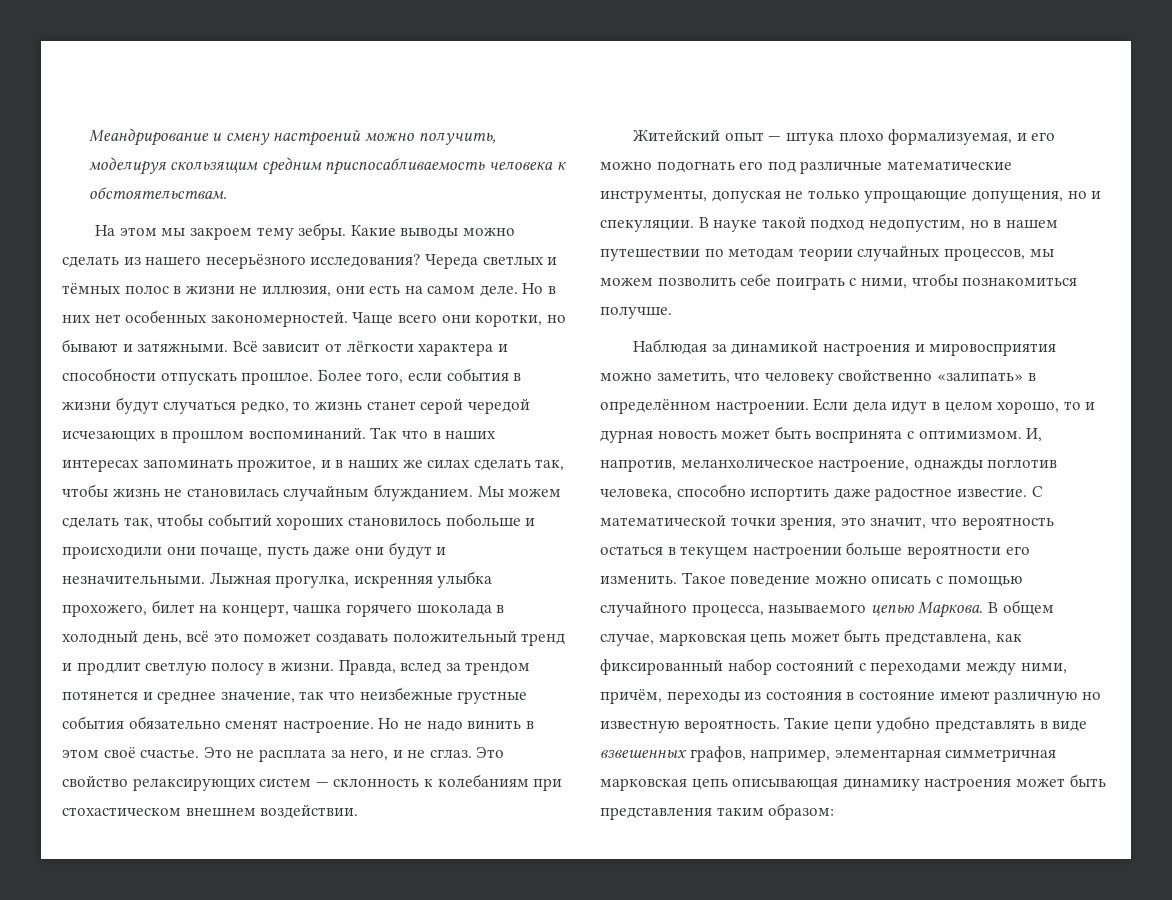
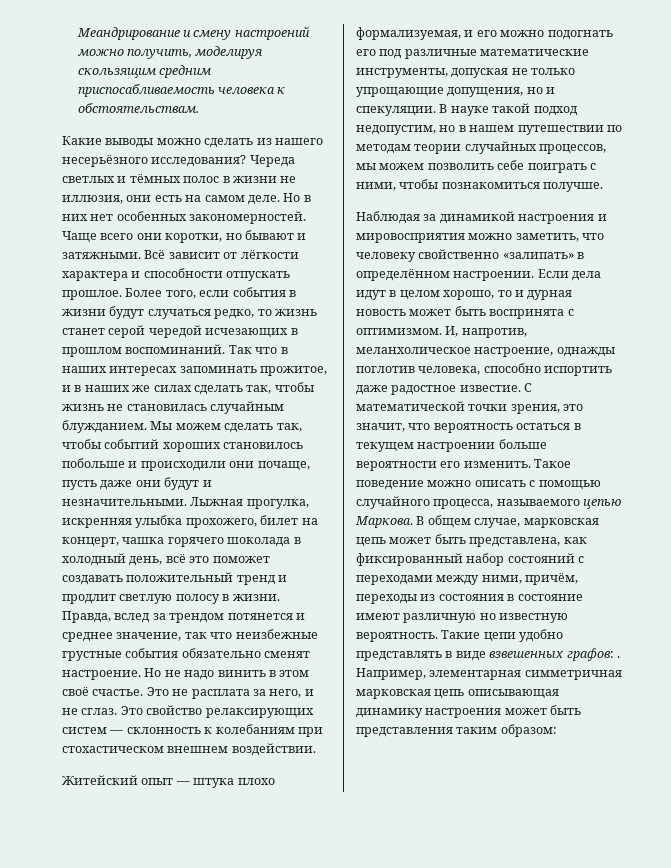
- На этом мы закроем тему зебры.
- Такие цепи удобно представлять в виде взвешенных графов, например, элементарная симметричная марковская цепь описывающая динамику настроения может быть представления таким образом:
+ Такие цепи удобно представлять в виде взвешенных графов: . Например, элементарная симметричная марковская цепь описывающая динамику настроения может быть представления таким образом:

